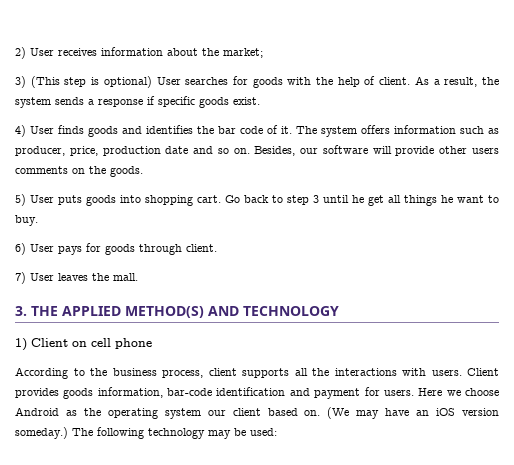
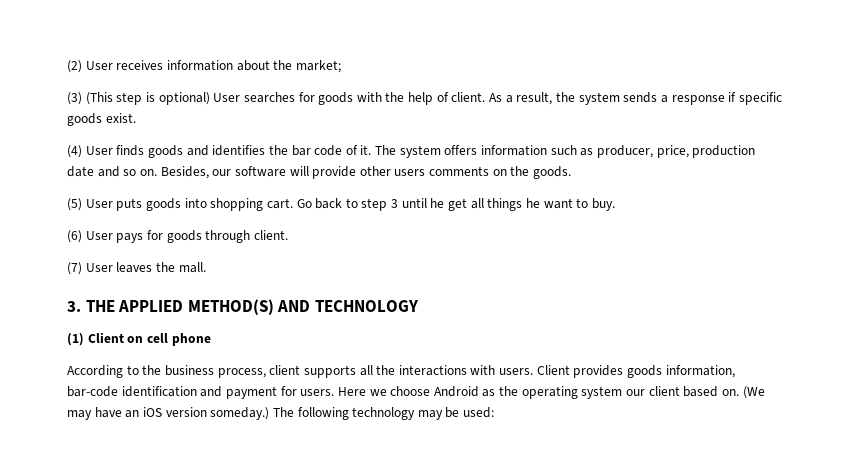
- 2) User receives information about the market;
+ (2) User receives information about the market;
- 3) (This step is optional) User searches for goods with the help of client.
+ (3) (This step is optional) User searches for goods with the help of client.
- 4) User finds goods and identifies the bar code of it.
+ (4) User finds goods and identifies the bar code of it.
- 5) User puts goods into shopping cart.
+ (5) User puts goods into shopping cart.
- 6) User pays for goods through client.
+ (6) User pays for goods through client.
- 7) User leaves the mall.
+ (7) User leaves the mall.
- 1) Client on cell phone
+ (1) Client on cell phone

